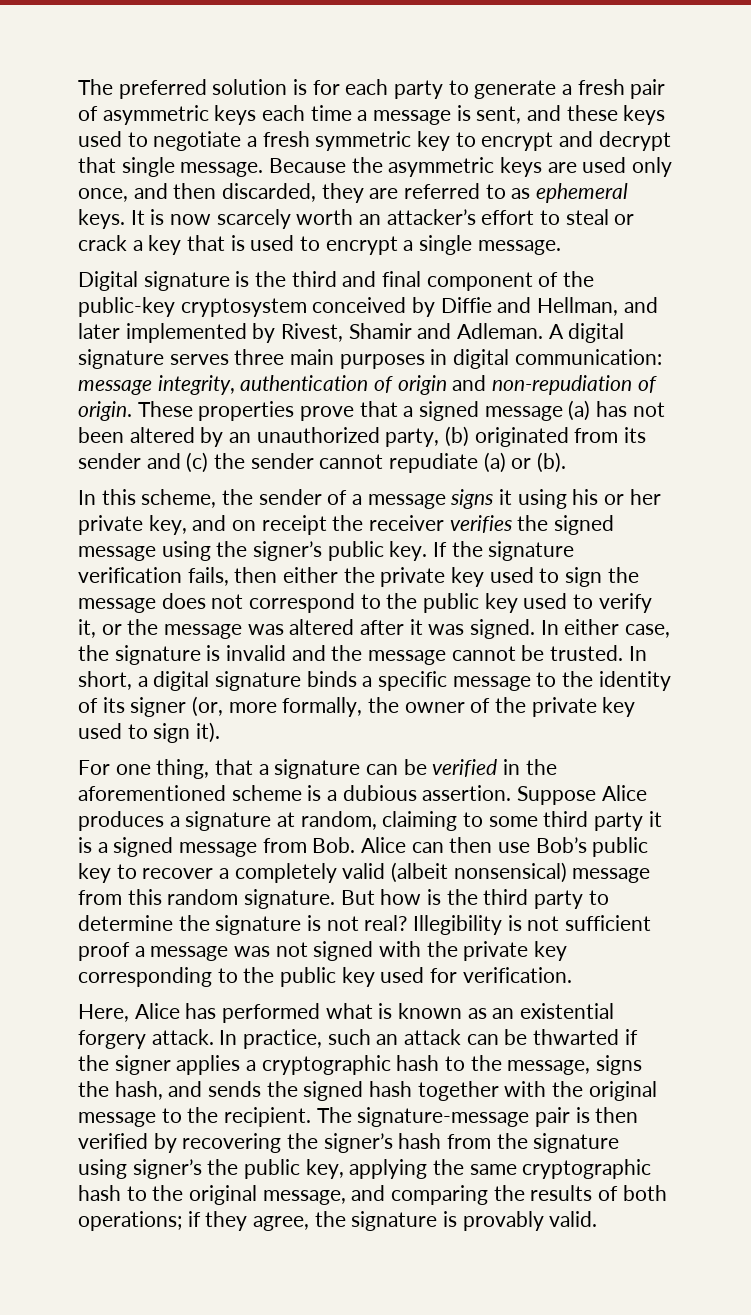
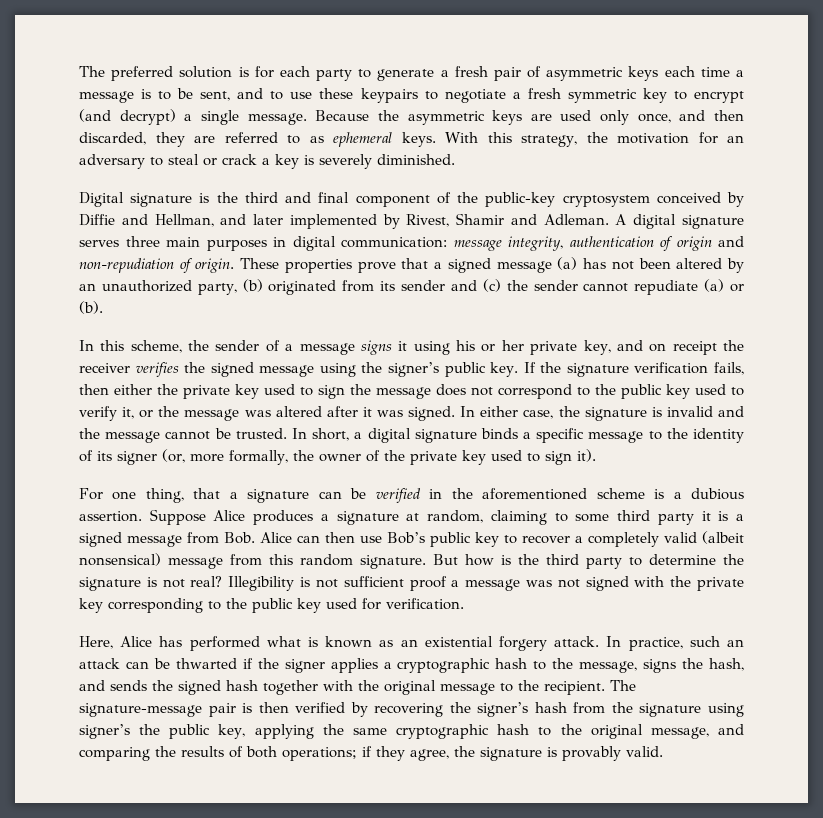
- The preferred solution is for each party to generate a fresh pair of asymmetric keys each time a message is sent, and these keys used to negotiate a fresh symmetric key to encrypt and decrypt that single message.
+ The preferred solution is for each party to generate a fresh pair of asymmetric keys each time a message is to be sent, and to use these keypairs to negotiate a fresh symmetric key to encrypt (and decrypt) a single message.
- It is now scarcely worth an attacker’s effort to steal or crack a key that is used to encrypt a single message.
+ With this strategy, the motivation for an adversary to steal or crack a key is severely diminished.

